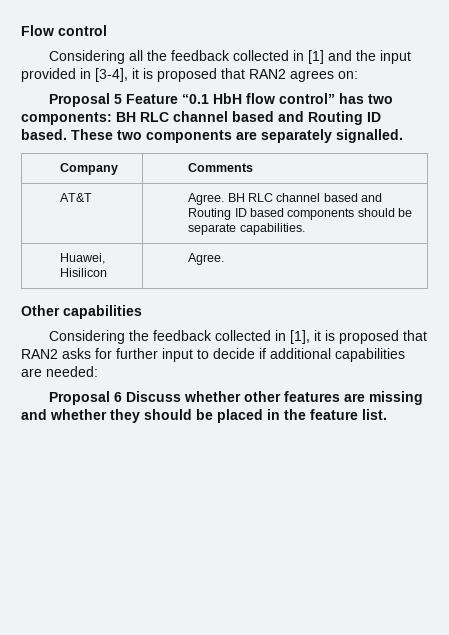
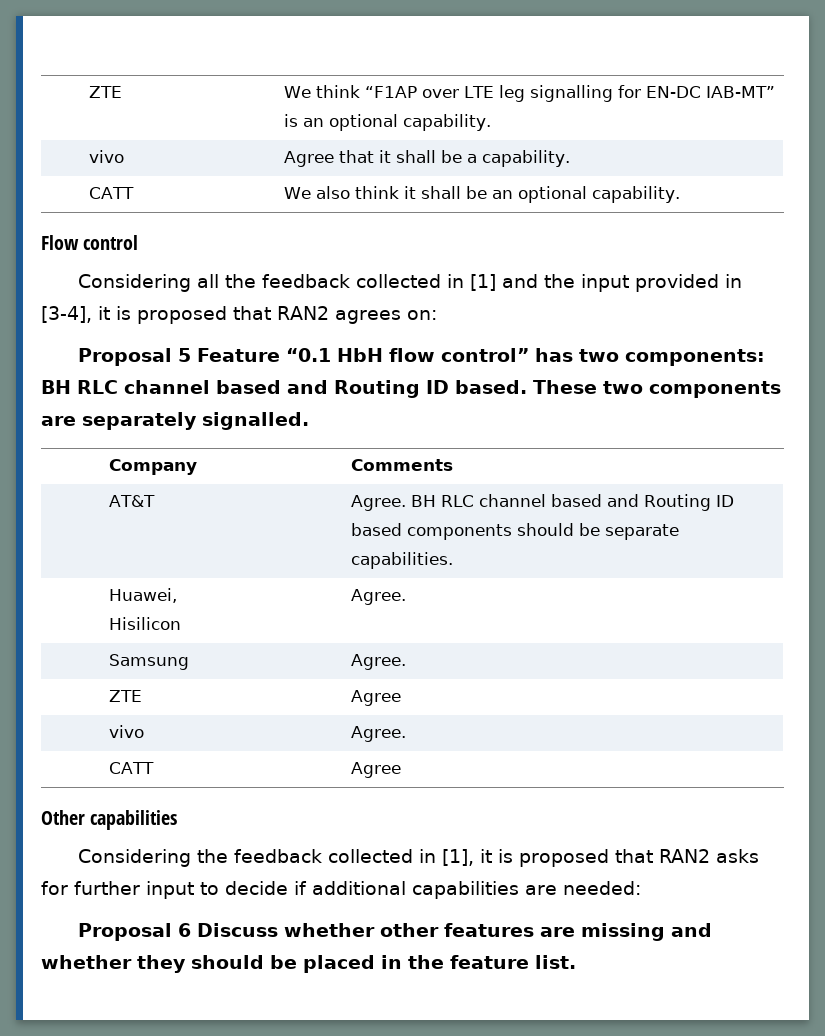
+ ZTE | We think “F1AP over LTE leg signalling for EN-DC IAB-MT” is an optional capability.
+ vivo | Agree that it shall be a capability.
+ CATT | We also think it shall be an optional capability.
+ Samsung | Agree.
+ ZTE | Agree
+ vivo | Agree.
+ CATT | Agree

